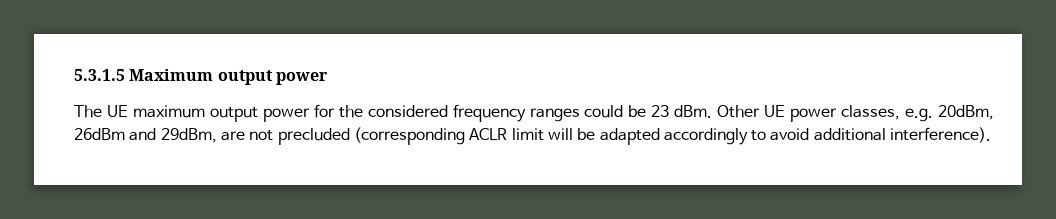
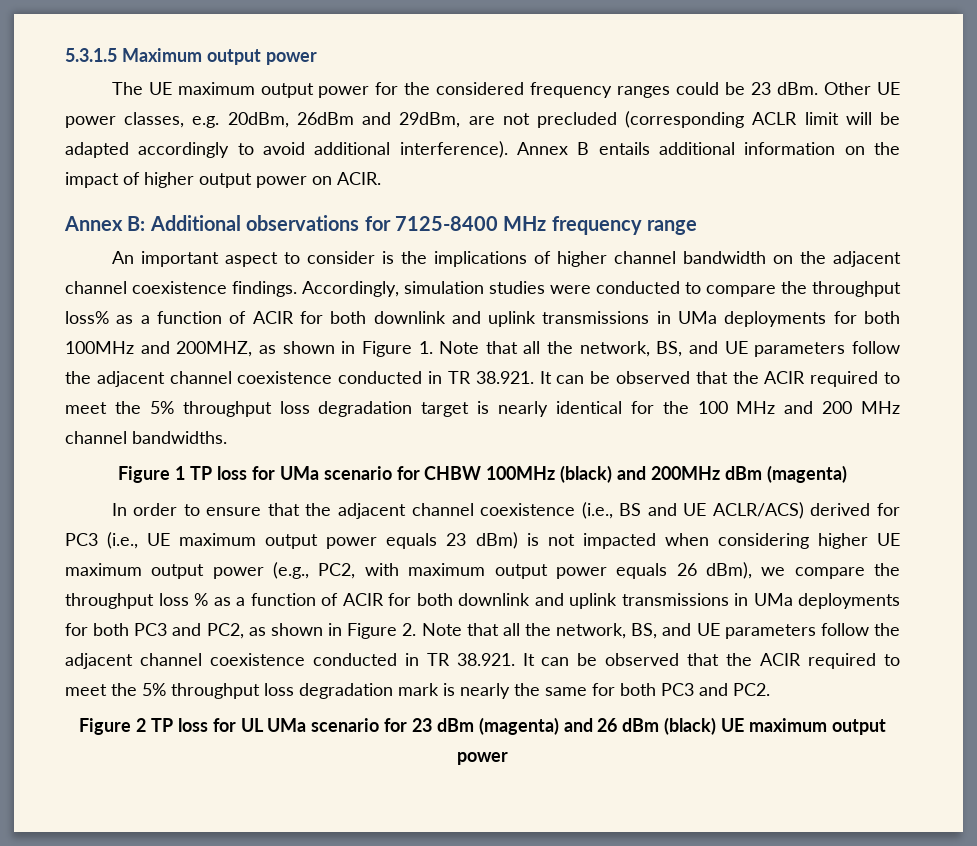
+ Annex B entails additional information on the impact of higher output power on ACIR.
+ Annex B: Additional observations for 7125-8400 MHz frequency range
+ An important aspect to consider is the implications of higher channel bandwidth on the adjacent channel coexistence findings. Accordingly, simulation studies were conducted to compare the throughput loss% as a function of ACIR for both downlink and uplink transmissions in UMa deployments for both 100MHz and 200MHZ, as shown in Figure 1. Note that all the network, BS, and UE parameters follow the adjacent channel coexistence conducted in TR 38.921. It can be observed that the ACIR required to meet the 5% throughput loss degradation target is nearly identical for the 100 MHz and 200 MHz channel bandwidths.
+ Figure 1 TP loss for UMa scenario for CHBW 100MHz (black) and 200MHz dBm (magenta)
+ In order to ensure that the adjacent channel coexistence (i.e., BS and UE ACLR/ACS) derived for PC3 (i.e., UE maximum output power equals 23 dBm) is not impacted when considering higher UE maximum output power (e.g., PC2, with maximum output power equals 26 dBm), we compare the throughput loss % as a function of ACIR for both downlink and uplink transmissions in UMa deployments for both PC3 and PC2, as shown in Figure 2. Note that all the network, BS, and UE parameters follow the adjacent channel coexistence conducted in TR 38.921. It can be observed that the ACIR required to meet the 5% throughput loss degradation mark is nearly the same for both PC3 and PC2.
+ Figure 2 TP loss for UL UMa scenario for 23 dBm (magenta) and 26 dBm (black) UE maximum output power

